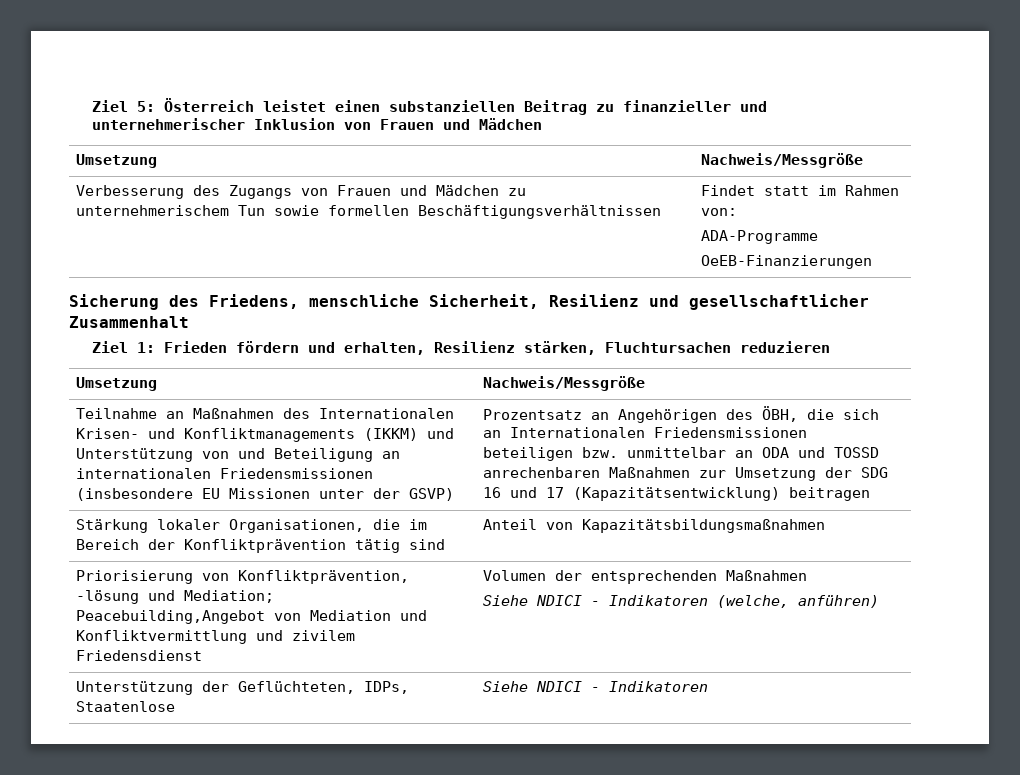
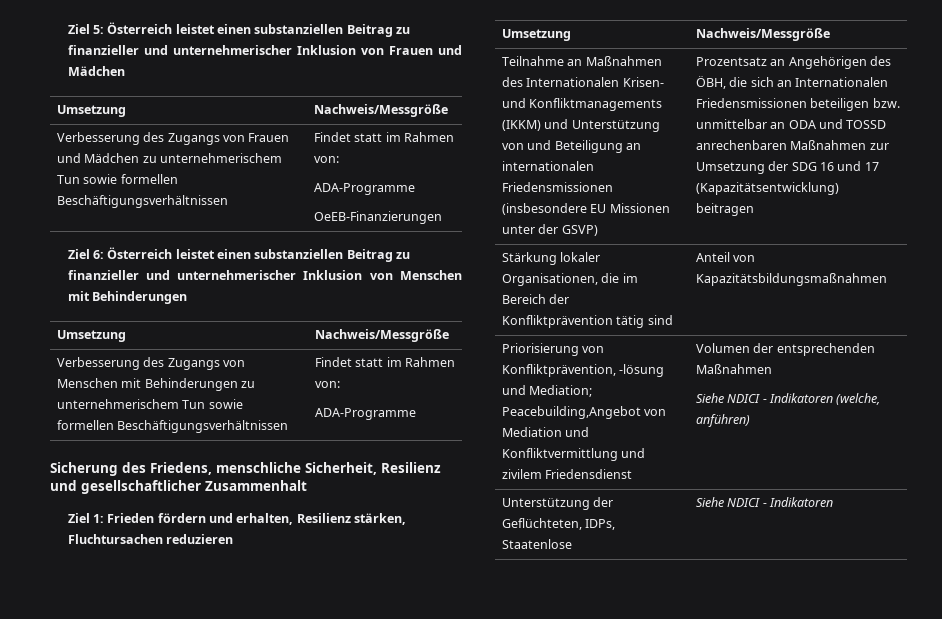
+ Ziel 6: Österreich leistet einen substanziellen Beitrag zu finanzieller und unternehmerischer Inklusion von Menschen mit Behinderungen
+ Umsetzung | Nachweis/Messgröße
+ Verbesserung des Zugangs von Menschen mit Behinderungen zu unternehmerischem Tun sowie formellen Beschäftigungsverhältnissen | Findet statt im Rahmen von:
+ ADA-Programme

